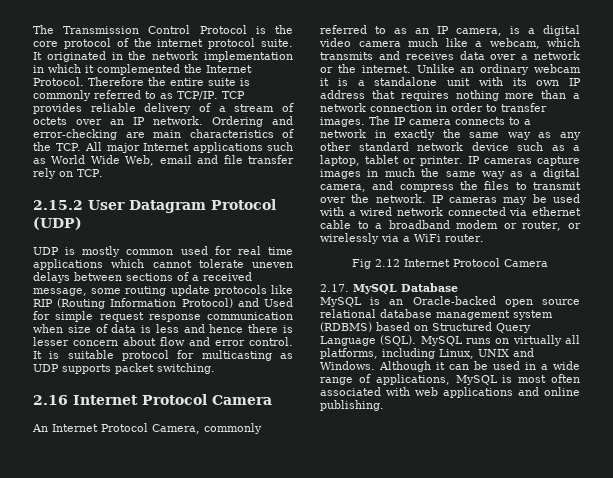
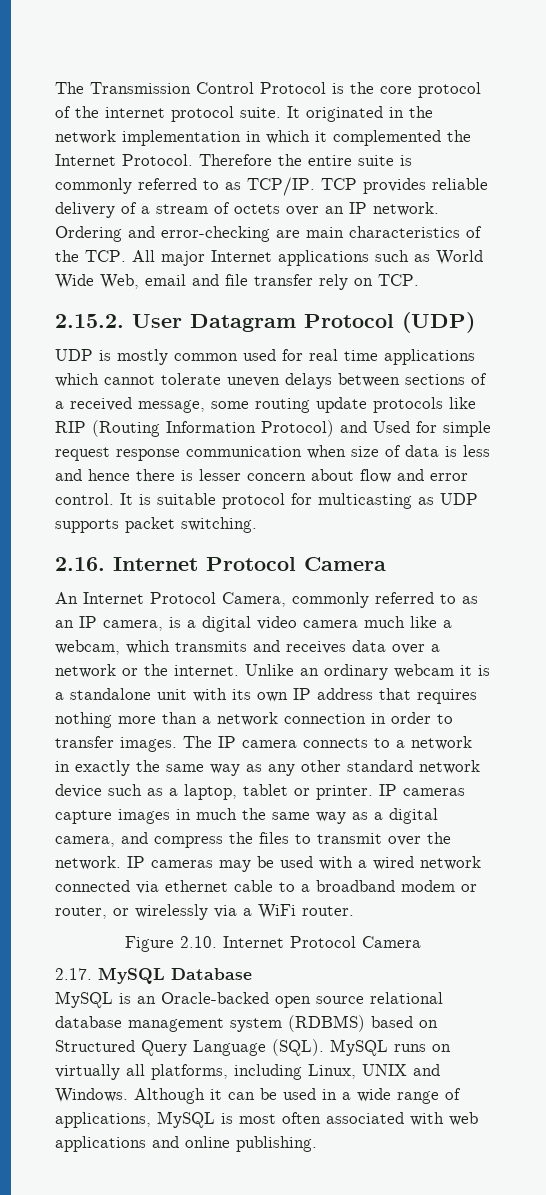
- 2.15.2 User Datagram Protocol (UDP)
+ 2.15.2. User Datagram Protocol (UDP)
- 2.16 Internet Protocol Camera
+ 2.16. Internet Protocol Camera
- Fig 2.12 Internet Protocol Camera
+ Figure 2.10. Internet Protocol Camera

